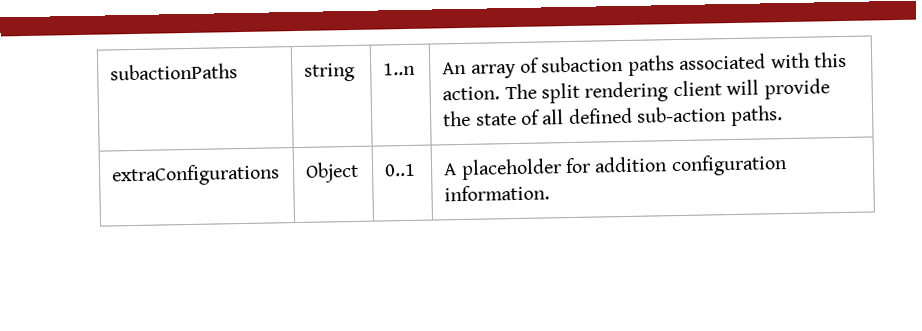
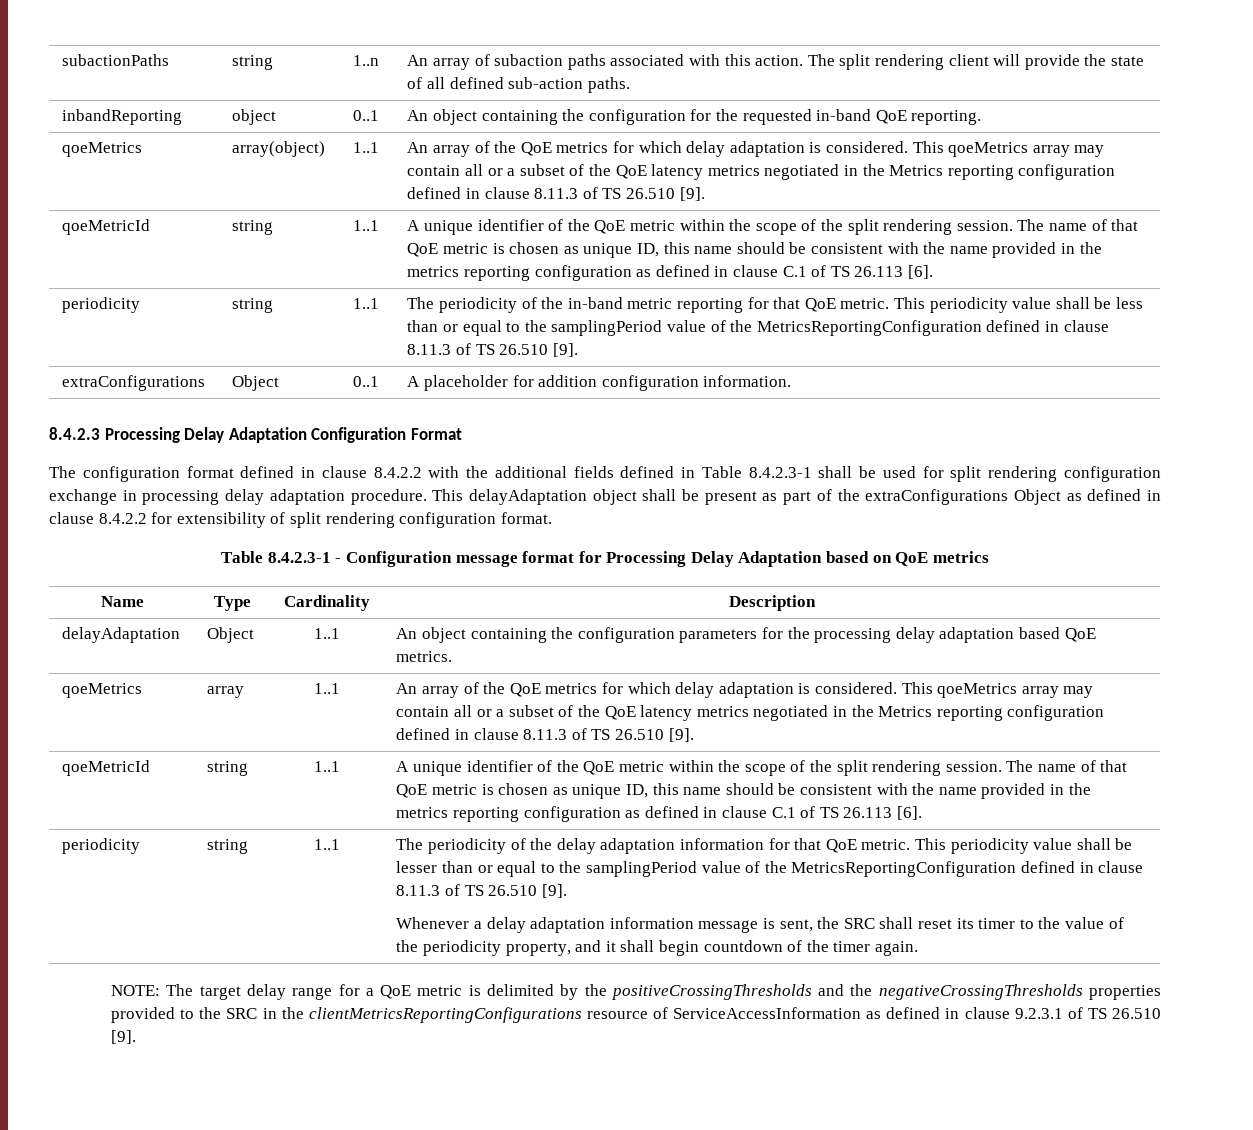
+ inbandReporting | object | 0..1 | An object containing the configuration for the requested in-band QoE reporting.
+ qoeMetrics | array(object) | 1..1 | An array of the QoE metrics for which delay adaptation is considered. This qoeMetrics array may contain all or a subset of the QoE latency metrics negotiated in the Metrics reporting configuration defined in clause 8.11.3 of TS 26.510 [9].
+ qoeMetricId | string | 1..1 | A unique identifier of the QoE metric within the scope of the split rendering session. The name of that QoE metric is chosen as unique ID, this name should be consistent with the name provided in the metrics reporting configuration as defined in clause C.1 of TS 26.113 [6].
+ periodicity | string | 1..1 | The periodicity of the in-band metric reporting for that QoE metric. This periodicity value shall be less than or equal to the samplingPeriod value of the MetricsReportingConfiguration defined in clause 8.11.3 of TS 26.510 [9].
+ 8.4.2.3 Processing Delay Adaptation Configuration Format
+ The configuration format defined in clause 8.4.2.2 with the additional fields defined in Table 8.4.2.3-1 shall be used for split rendering configuration exchange in processing delay adaptation procedure. This delayAdaptation object shall be present as part of the extraConfigurations Object as defined in clause 8.4.2.2 for extensibility of split rendering configuration format.
+ Table 8.4.2.3-1 - Configuration message format for Processing Delay Adaptation based on QoE metrics
+ Name | Type | Cardinality | Description
+ delayAdaptation | Object | 1..1 | An object containing the configuration parameters for the processing delay adaptation based QoE metrics.
+ qoeMetrics | array | 1..1 | An array of the QoE metrics for which delay adaptation is considered. This qoeMetrics array may contain all or a subset of the QoE latency metrics negotiated in the Metrics reporting configuration defined in clause 8.11.3 of TS 26.510 [9].
+ qoeMetricId | string | 1..1 | A unique identifier of the QoE metric within the scope of the split rendering session. The name of that QoE metric is chosen as unique ID, this name should be consistent with the name provided in the metrics reporting configuration as defined in clause C.1 of TS 26.113 [6].
+ periodicity | string | 1..1 | The periodicity of the delay adaptation information for that QoE metric. This periodicity value shall be lesser than or equal to the samplingPeriod value of the MetricsReportingConfiguration defined in clause 8.11.3 of TS 26.510 [9].
+ Whenever a delay adaptation information message is sent, the SRC shall reset its timer to the value of the periodicity property, and it shall begin countdown of the timer again.
+ NOTE: The target delay range for a QoE metric is delimited by the positiveCrossingThresholds and the negativeCrossingThresholds properties provided to the SRC in the clientMetricsReportingConfigurations resource of ServiceAccessInformation as defined in clause 9.2.3.1 of TS 26.510 [9].

